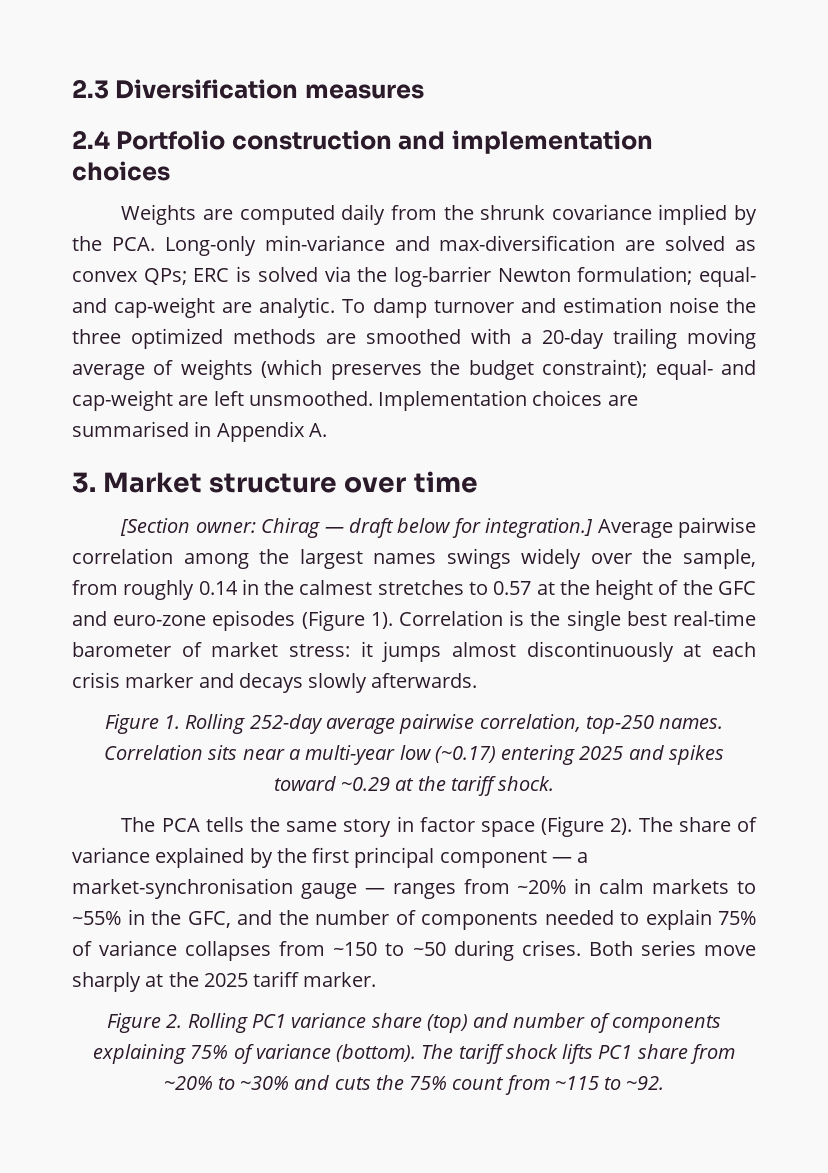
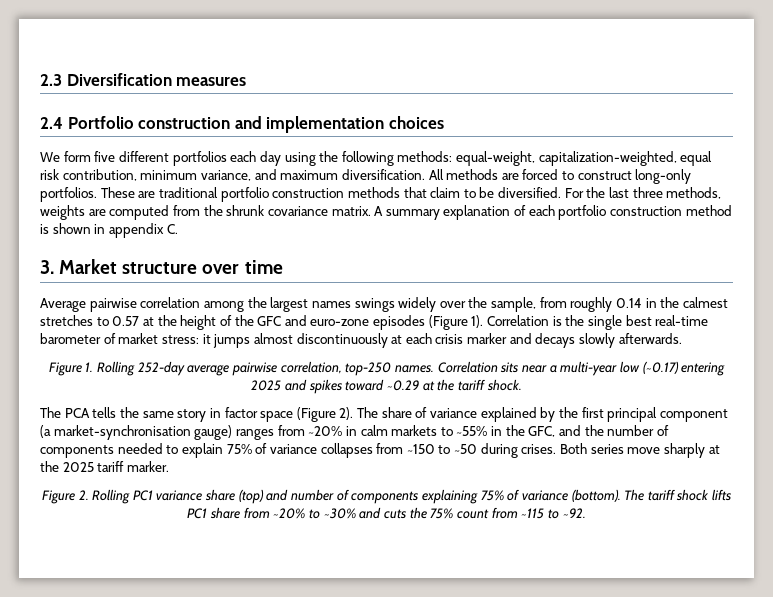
- Weights are computed daily from the shrunk covariance implied by the PCA. Long-only min-variance and max-diversification are solved as convex QPs; ERC is solved via the log-barrier Newton formulation; equal- and cap-weight are analytic. To damp turnover and estimation noise the three optimized methods are smoothed with a 20-day trailing moving average of weights (which preserves the budget constraint); equal- and cap-weight are left unsmoothed. Implementation choices are summarised in Appendix A.
+ We form five different portfolios each day using the following methods: equal-weight, capitalization-weighted, equal risk contribution, minimum variance, and maximum diversification. All methods are forced to construct long-only portfolios. These are traditional portfolio construction methods that claim to be diversified. For the last three methods, weights are computed from the shrunk covariance matrix. A summary explanation of each portfolio construction method is shown in appendix C.
- [Section owner: Chirag — draft below for integration.]
- The share of variance explained by the first principal component — a market-synchronisation gauge — ranges from ~20% in calm markets to ~55% in the GFC, and the number of components needed to explain 75% of variance collapses from ~150 to ~50 during crises.
+ The share of variance explained by the first principal component (a market-synchronisation gauge) ranges from ~20% in calm markets to ~55% in the GFC, and the number of components needed to explain 75% of variance collapses from ~150 to ~50 during crises.

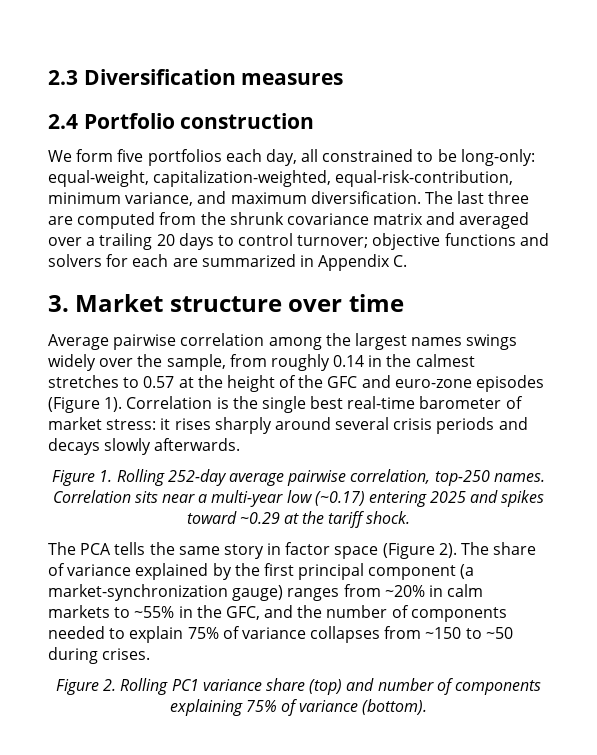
- 2.4 Portfolio construction and implementation choices
+ 2.4 Portfolio construction
- We form five different portfolios each day using the following methods: equal-weight, capitalization-weighted, equal risk contribution, minimum variance, and maximum diversification.
+ We form five portfolios each day, all constrained to be long-only: equal-weight, capitalization-weighted, equal-risk-contribution, minimum variance, and maximum diversification.
- All methods are forced to construct long-only portfolios. These are traditional portfolio construction methods that claim to be diversified. For the last three methods, weights are computed from the shrunk covariance matrix. A summary explanation of each portfolio construction method is shown in appendix C.
+ The last three are computed from the shrunk covariance matrix and averaged over a trailing 20 days to control turnover; objective functions and solvers for each are summarized in Appendix C.
- Correlation is the single best real-time barometer of market stress: it jumps almost discontinuously at each crisis marker and decays slowly afterwards.
+ Correlation is the single best real-time barometer of market stress: it rises sharply around several crisis periods and decays slowly afterwards.
- The share of variance explained by the first principal component (a market-synchronisation gauge) ranges from ~20% in calm markets to ~55% in the GFC, and the number of components needed to explain 75% of variance collapses from ~150 to ~50 during crises. Both series move sharply at the 2025 tariff marker.
+ The share of variance explained by the first principal component (a market-synchronization gauge) ranges from ~20% in calm markets to ~55% in the GFC, and the number of components needed to explain 75% of variance collapses from ~150 to ~50 during crises.
- The tariff shock lifts PC1 share from ~20% to ~30% and cuts the 75% count from ~115 to ~92.

